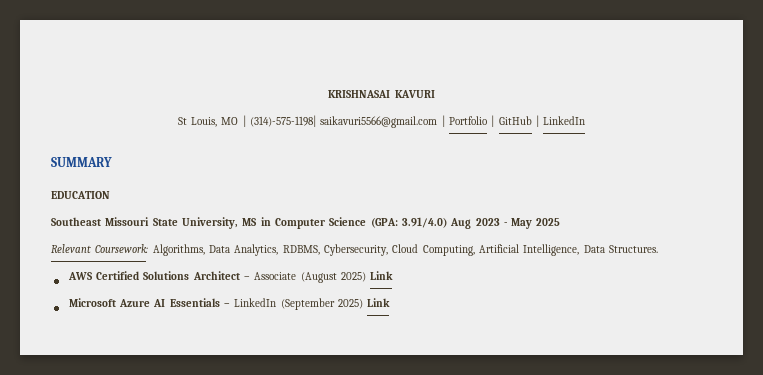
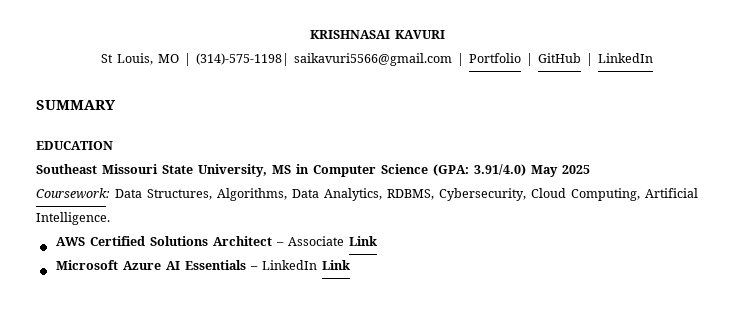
- Southeast Missouri State University, MS in Computer Science (GPA: 3.91/4.0) Aug 2023 - May 2025
+ Southeast Missouri State University, MS in Computer Science (GPA: 3.91/4.0) May 2025
- Relevant Coursework: Algorithms, Data Analytics, RDBMS, Cybersecurity, Cloud Computing, Artificial Intelligence, Data Structures.
+ Coursework: Data Structures, Algorithms, Data Analytics, RDBMS, Cybersecurity, Cloud Computing, Artificial Intelligence.
- AWS Certified Solutions Architect – Associate (August 2025) Link
+ AWS Certified Solutions Architect – Associate Link
- Microsoft Azure AI Essentials – LinkedIn (September 2025) Link
+ Microsoft Azure AI Essentials – LinkedIn Link

